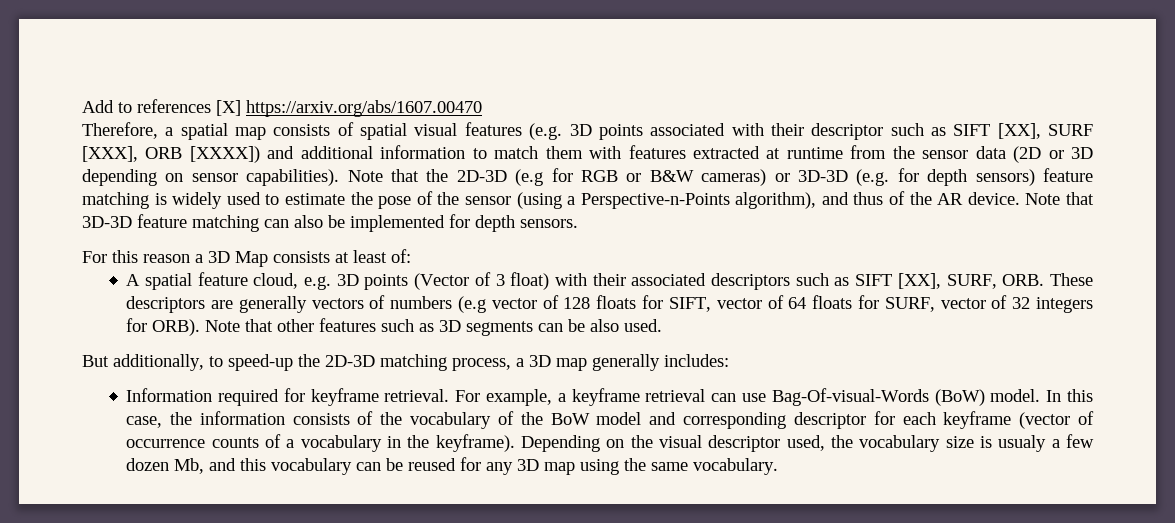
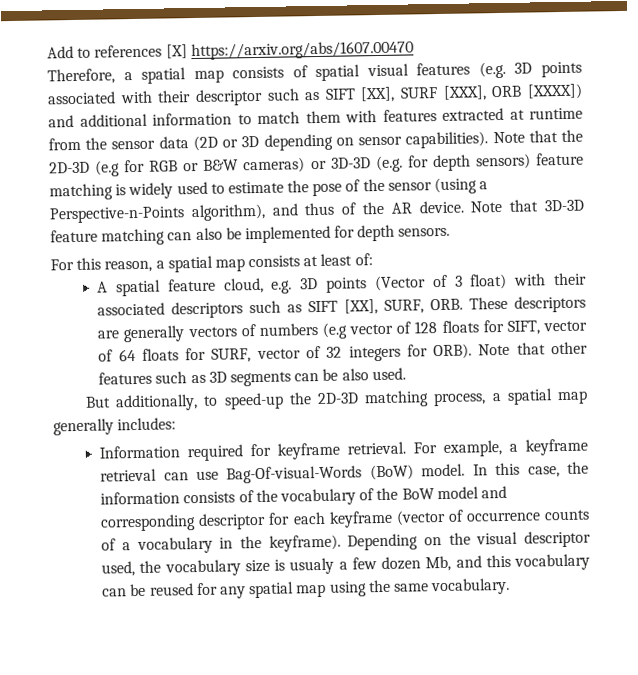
- For this reason a 3D Map consists at least of:
+ For this reason, a spatial map consists at least of:
- But additionally, to speed-up the 2D-3D matching process, a 3D map generally includes:
+ But additionally, to speed-up the 2D-3D matching process, a spatial map generally includes:
- Depending on the visual descriptor used, the vocabulary size is usualy a few dozen Mb, and this vocabulary can be reused for any 3D map using the same vocabulary.
+ Depending on the visual descriptor used, the vocabulary size is usualy a few dozen Mb, and this vocabulary can be reused for any spatial map using the same vocabulary.

